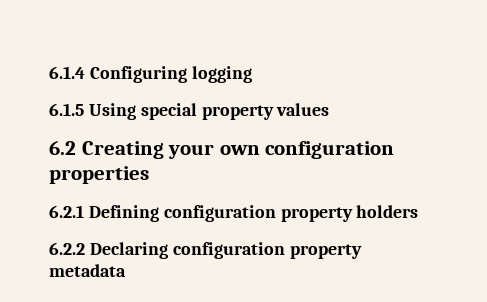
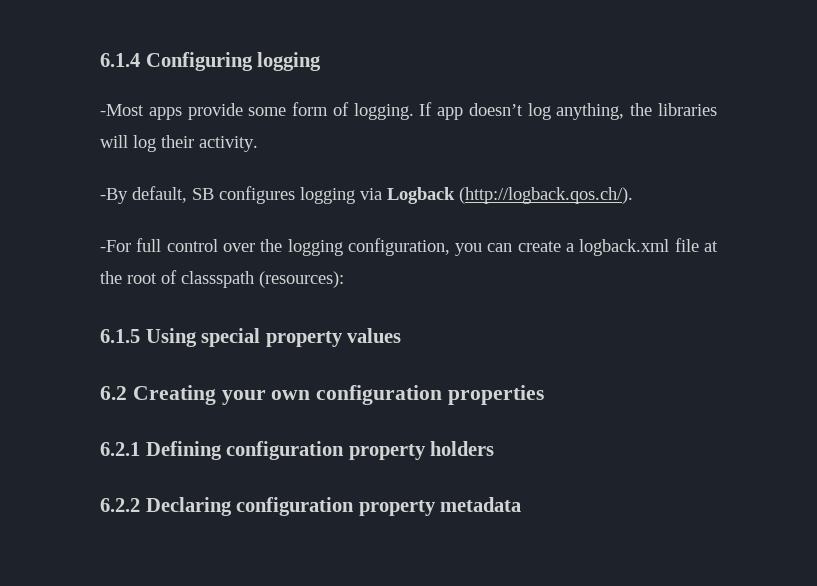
+ -Most apps provide some form of logging. If app doesn’t log anything, the libraries will log their activity.
+ -By default, SB configures logging via Logback (http://logback.qos.ch/).
+ -For full control over the logging configuration, you can create a logback.xml file at the root of classspath (resources):

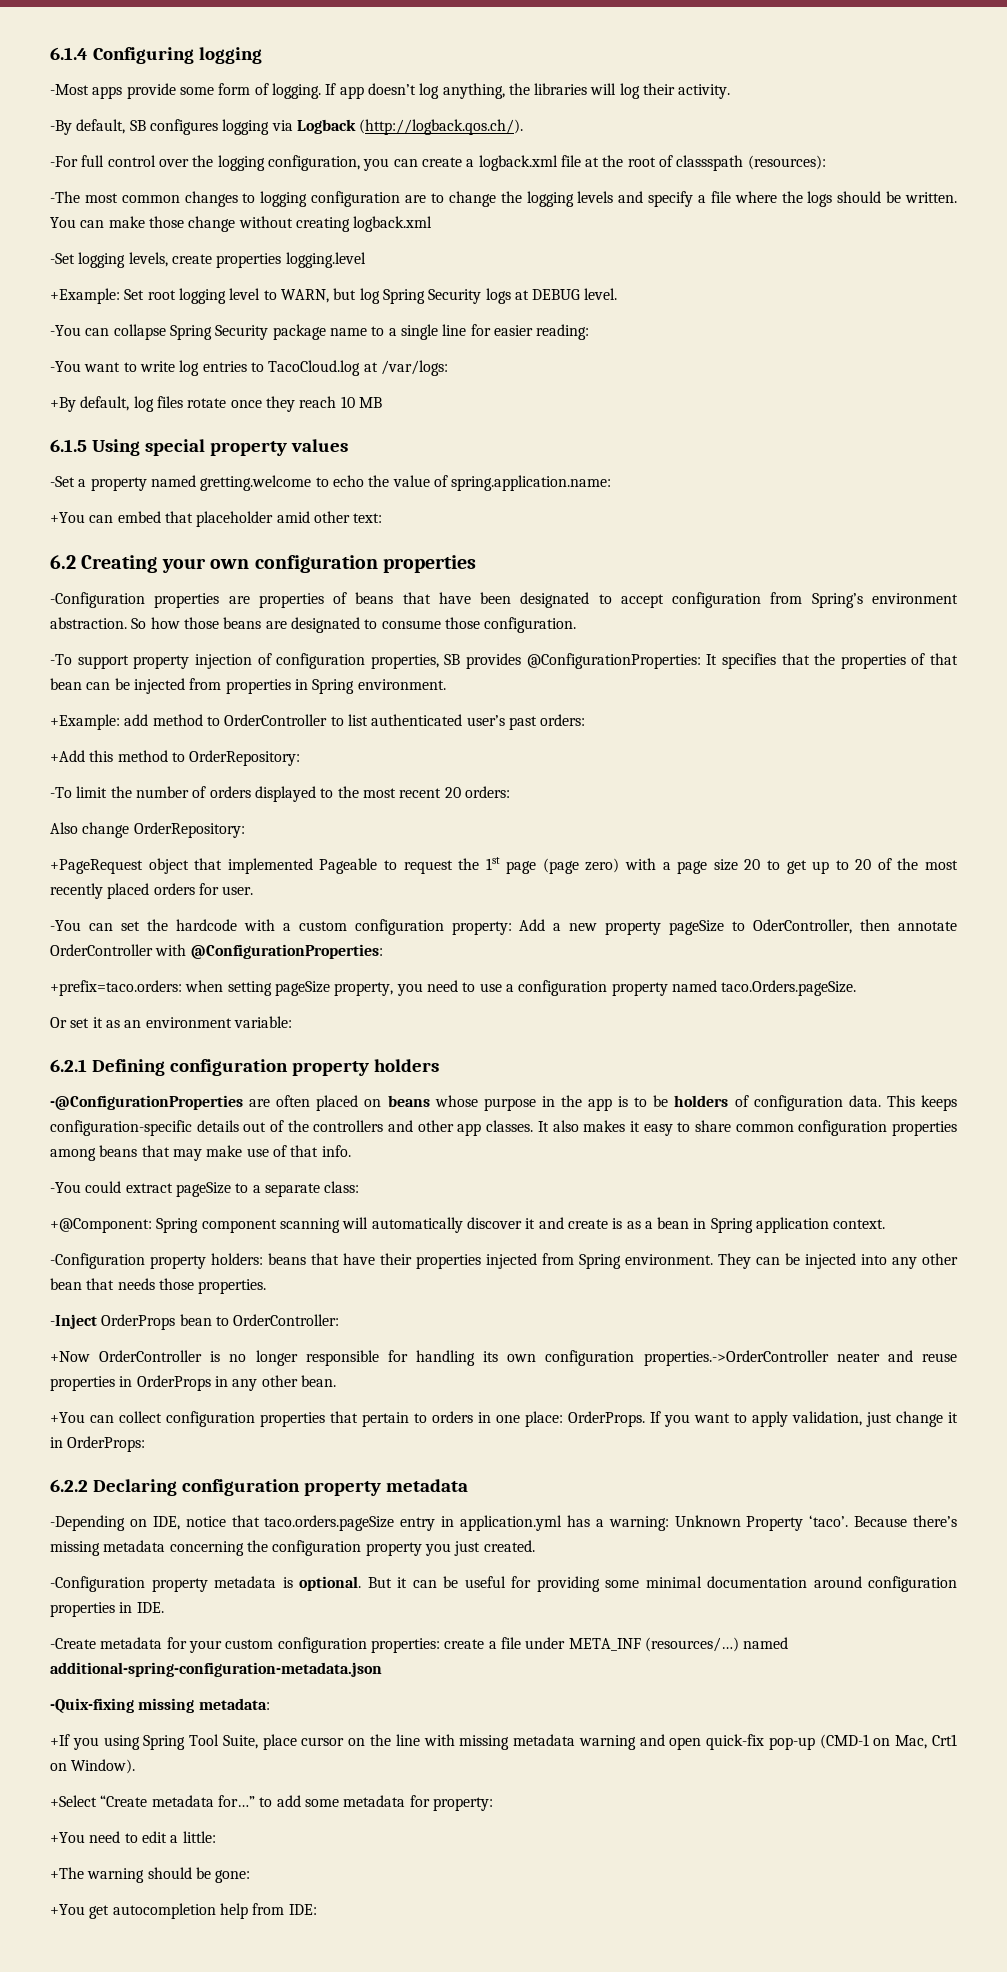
+ -The most common changes to logging configuration are to change the logging levels and specify a file where the logs should be written. You can make those change without creating logback.xml
+ -Set logging levels, create properties logging.level
+ +Example: Set root logging level to WARN, but log Spring Security logs at DEBUG level.
+ -You can collapse Spring Security package name to a single line for easier reading:
+ -You want to write log entries to TacoCloud.log at /var/logs:
+ +By default, log files rotate once they reach 10 MB
+ -Set a property named gretting.welcome to echo the value of spring.application.name:
+ +You can embed that placeholder amid other text:
+ -Configuration properties are properties of beans that have been designated to accept configuration from Spring’s environment abstraction. So how those beans are designated to consume those configuration.
+ -To support property injection of configuration properties, SB provides @ConfigurationProperties: It specifies that the properties of that bean can be injected from properties in Spring environment.
+ +Example: add method to OrderController to list authenticated user’s past orders:
+ +Add this method to OrderRepository:
+ -To limit the number of orders displayed to the most recent 20 orders:
+ Also change OrderRepository:
+ +PageRequest object that implemented Pageable to request the 1st page (page zero) with a page size 20 to get up to 20 of the most recently placed orders for user.
+ -You can set the hardcode with a custom configuration property: Add a new property pageSize to OderController, then annotate OrderController with @ConfigurationProperties:
+ +prefix=taco.orders: when setting pageSize property, you need to use a configuration property named taco.Orders.pageSize.
+ Or set it as an environment variable:
+ -@ConfigurationProperties are often placed on beans whose purpose in the app is to be holders of configuration data. This keeps configuration-specific details out of the controllers and other app classes. It also makes it easy to share common configuration properties among beans that may make use of that info.
+ -You could extract pageSize to a separate class:
+ +@Component: Spring component scanning will automatically discover it and create is as a bean in Spring application context.
+ -Configuration property holders: beans that have their properties injected from Spring environment. They can be injected into any other bean that needs those properties.
+ -Inject OrderProps bean to OrderController:
+ +Now OrderController is no longer responsible for handling its own configuration properties.->OrderController neater and reuse properties in OrderProps in any other bean.
+ +You can collect configuration properties that pertain to orders in one place: OrderProps. If you want to apply validation, just change it in OrderProps:
+ -Depending on IDE, notice that taco.orders.pageSize entry in application.yml has a warning: Unknown Property ‘taco’. Because there’s missing metadata concerning the configuration property you just created.
+ -Configuration property metadata is optional. But it can be useful for providing some minimal documentation around configuration properties in IDE.
+ -Create metadata for your custom configuration properties: create a file under META_INF (resources/…) named additional-spring-configuration-metadata.json
+ -Quix-fixing missing metadata:
+ +If you using Spring Tool Suite, place cursor on the line with missing metadata warning and open quick-fix pop-up (CMD-1 on Mac, Crt1 on Window).
+ +Select “Create metadata for…” to add some metadata for property:
+ +You need to edit a little:
+ +The warning should be gone:
+ +You get autocompletion help from IDE:

